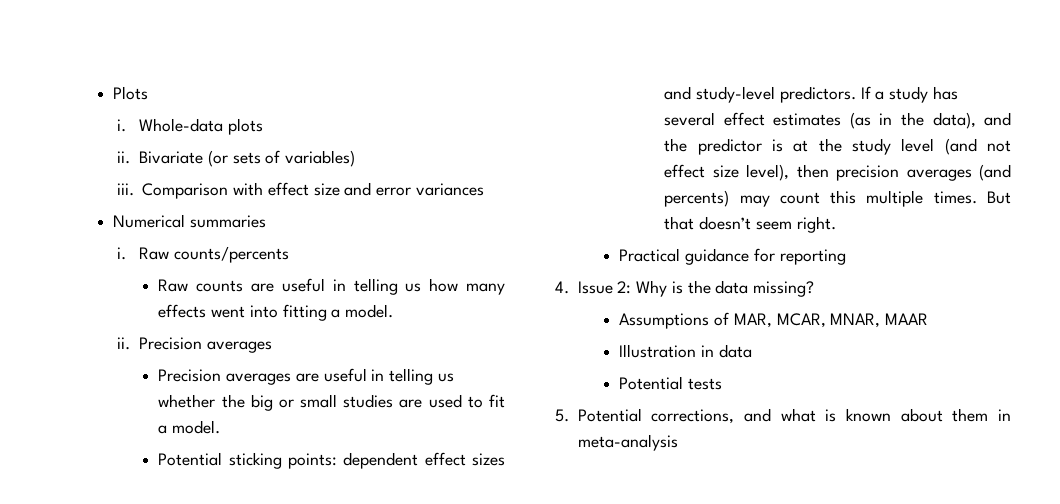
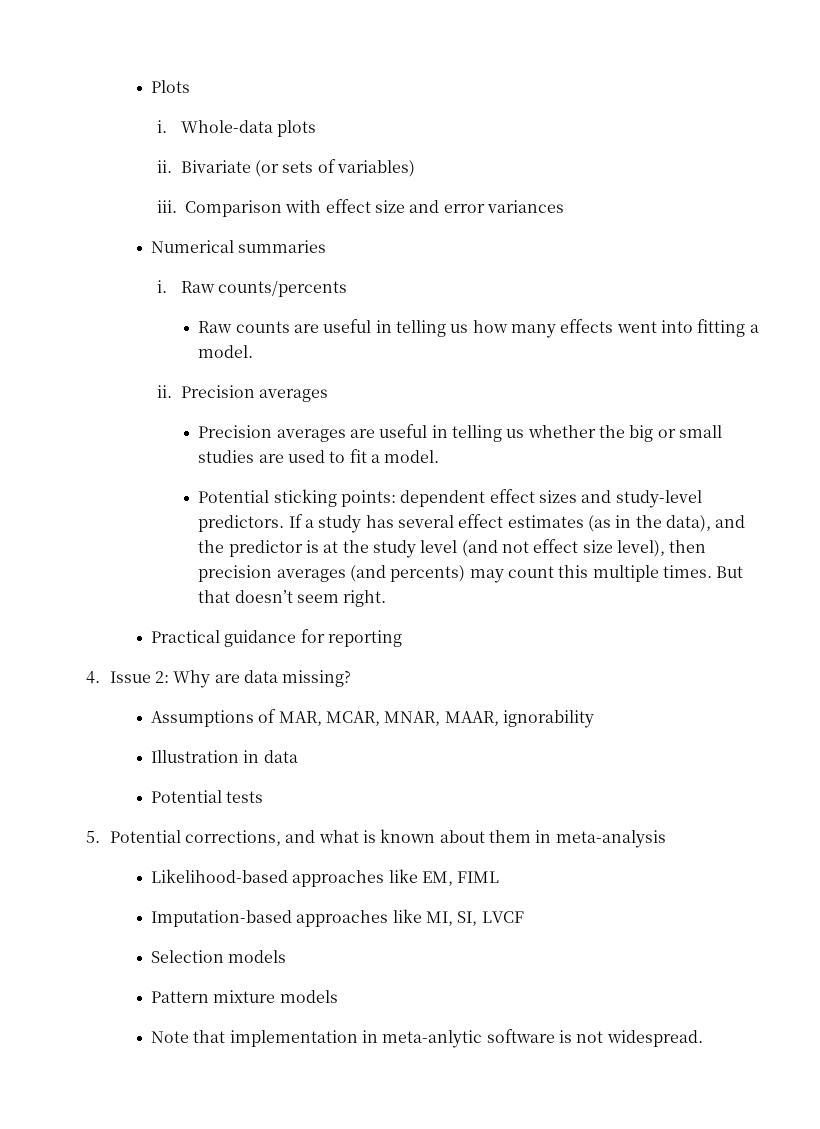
- 4. Issue 2: Why is the data missing?
+ 4. Issue 2: Why are data missing?
- Assumptions of MAR, MCAR, MNAR, MAAR
+ Assumptions of MAR, MCAR, MNAR, MAAR, ignorability
+ Likelihood-based approaches like EM, FIML
+ Imputation-based approaches like MI, SI, LVCF
+ Selection models
+ Pattern mixture models
+ Note that implementation in meta-anlytic software is not widespread.

